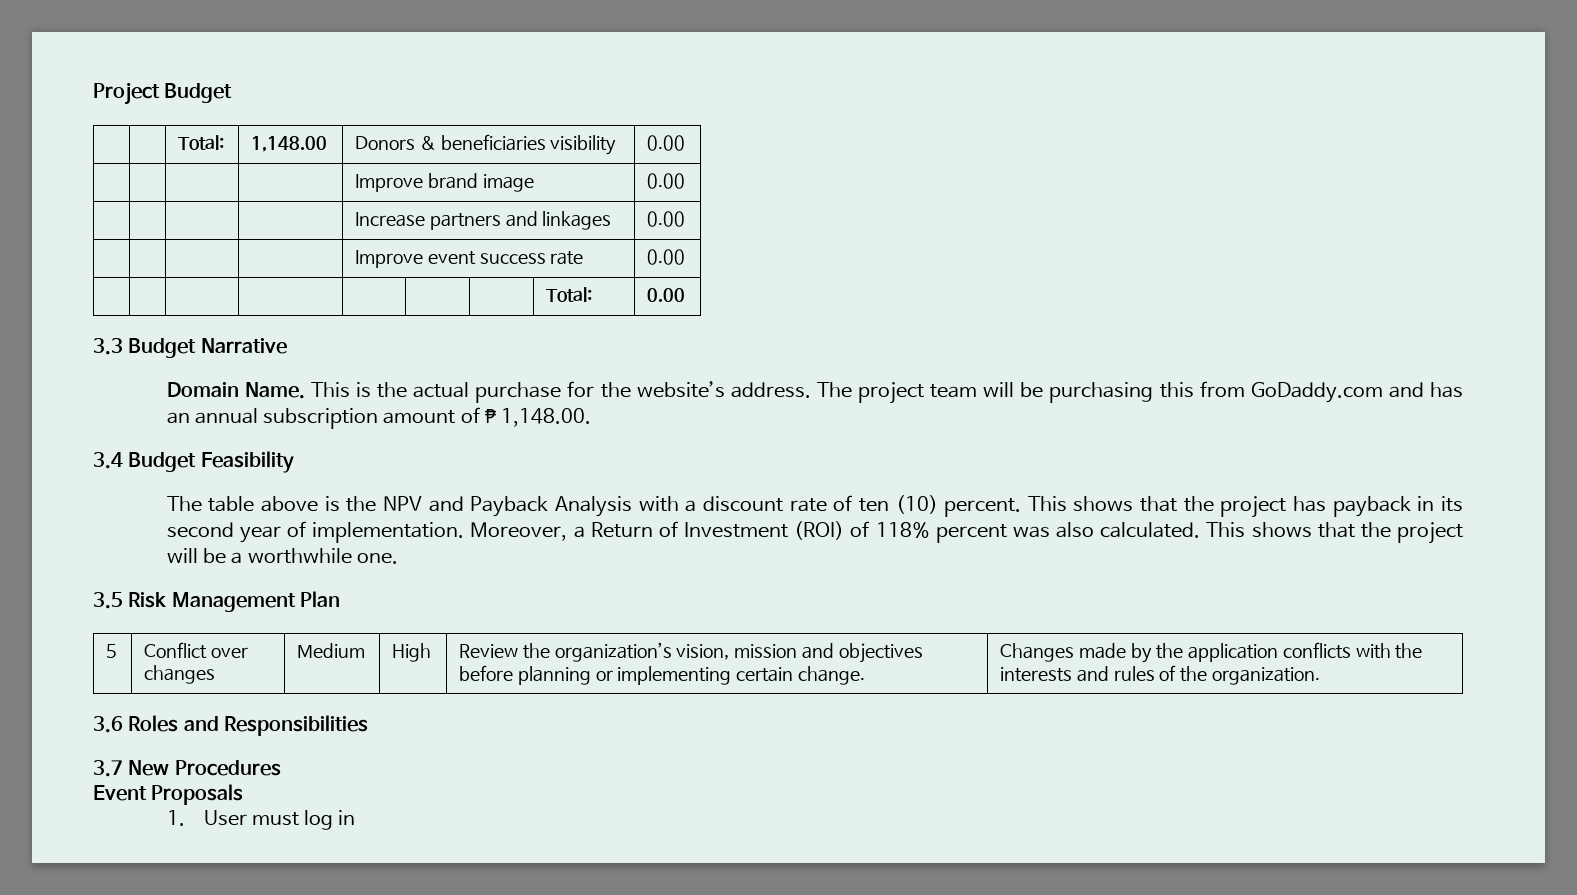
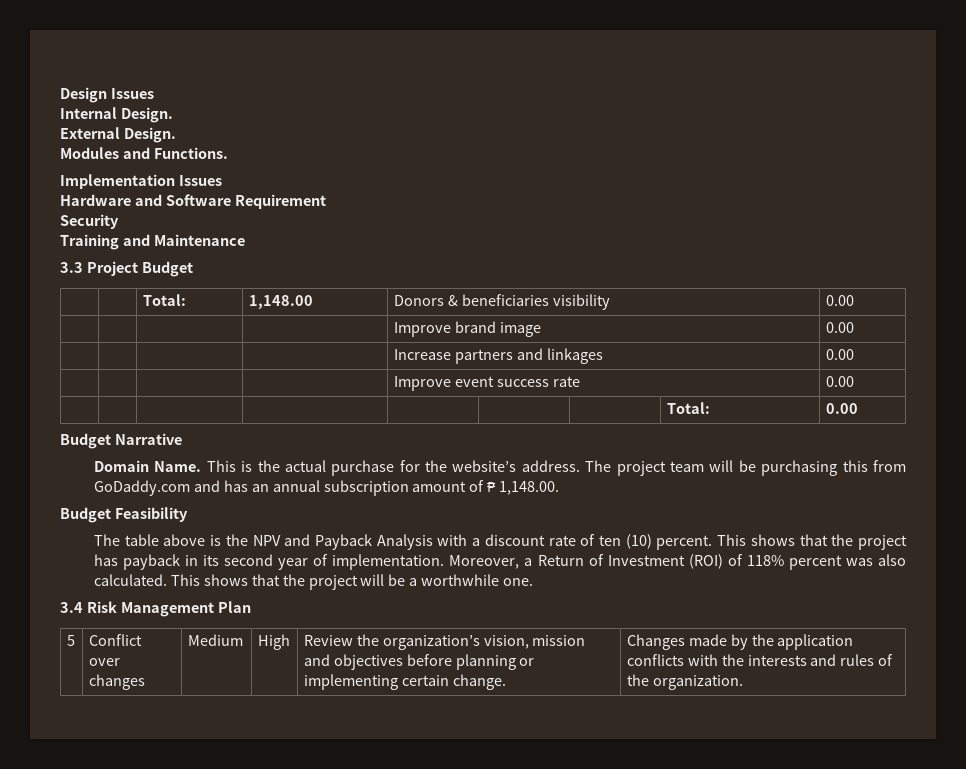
- Project Budget
+ Design Issues
+ Internal Design.
+ External Design.
+ Modules and Functions.
+ Implementation Issues
+ Hardware and Software Requirement
+ Security
+ Training and Maintenance
+ 3.3 Project Budget
- 3.3 Budget Narrative
+ Budget Narrative
- 3.4 Budget Feasibility
+ Budget Feasibility
- 3.5 Risk Management Plan
+ 3.4 Risk Management Plan
- 3.6 Roles and Responsibilities
- 3.7 New Procedures
- Event Proposals
- 1. User must log in

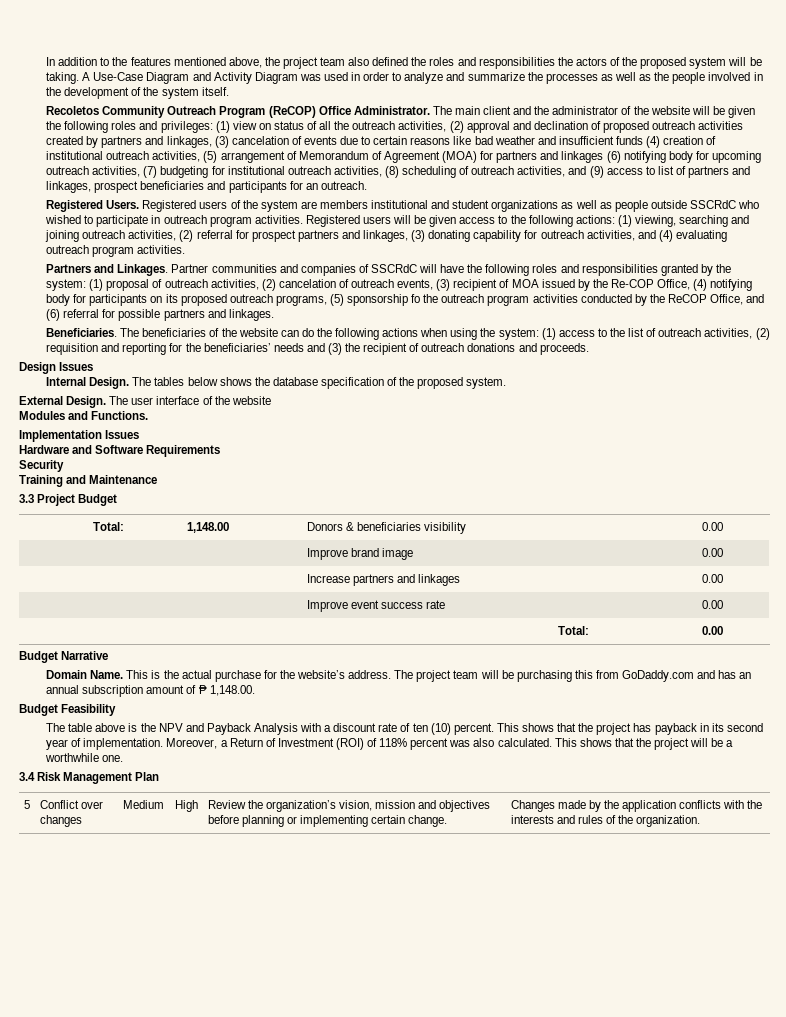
+ In addition to the features mentioned above, the project team also defined the roles and responsibilities the actors of the proposed system will be taking. A Use-Case Diagram and Activity Diagram was used in order to analyze and summarize the processes as well as the people involved in the development of the system itself.
+ Recoletos Community Outreach Program (ReCOP) Office Administrator. The main client and the administrator of the website will be given the following roles and privileges: (1) view on status of all the outreach activities, (2) approval and declination of proposed outreach activities created by partners and linkages, (3) cancelation of events due to certain reasons like bad weather and insufficient funds (4) creation of institutional outreach activities, (5) arrangement of Memorandum of Agreement (MOA) for partners and linkages (6) notifying body for upcoming outreach activities, (7) budgeting for institutional outreach activities, (8) scheduling of outreach activities, and (9) access to list of partners and linkages, prospect beneficiaries and participants for an outreach.
+ Registered Users. Registered users of the system are members institutional and student organizations as well as people outside SSCRdC who wished to participate in outreach program activities. Registered users will be given access to the following actions: (1) viewing, searching and joining outreach activities, (2) referral for prospect partners and linkages, (3) donating capability for outreach activities, and (4) evaluating outreach program activities.
+ Partners and Linkages. Partner communities and companies of SSCRdC will have the following roles and responsibilities granted by the system: (1) proposal of outreach activities, (2) cancelation of outreach events, (3) recipient of MOA issued by the Re-COP Office, (4) notifying body for participants on its proposed outreach programs, (5) sponsorship fo the outreach program activities conducted by the ReCOP Office, and (6) referral for possible partners and linkages.
+ Beneficiaries. The beneficiaries of the website can do the following actions when using the system: (1) access to the list of outreach activities, (2) requisition and reporting for the beneficiaries’ needs and (3) the recipient of outreach donations and proceeds.
  Design Issues
- Internal Design.
- External Design.
+ Internal Design. The tables below shows the database specification of the proposed system.
+ External Design. The user interface of the website
- Hardware and Software Requirement
+ Hardware and Software Requirements

